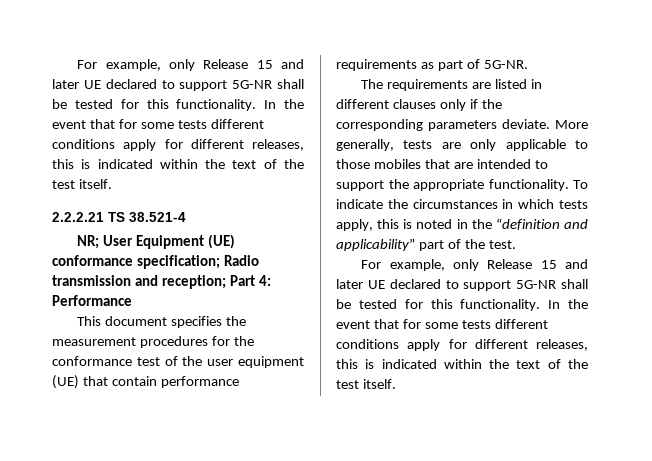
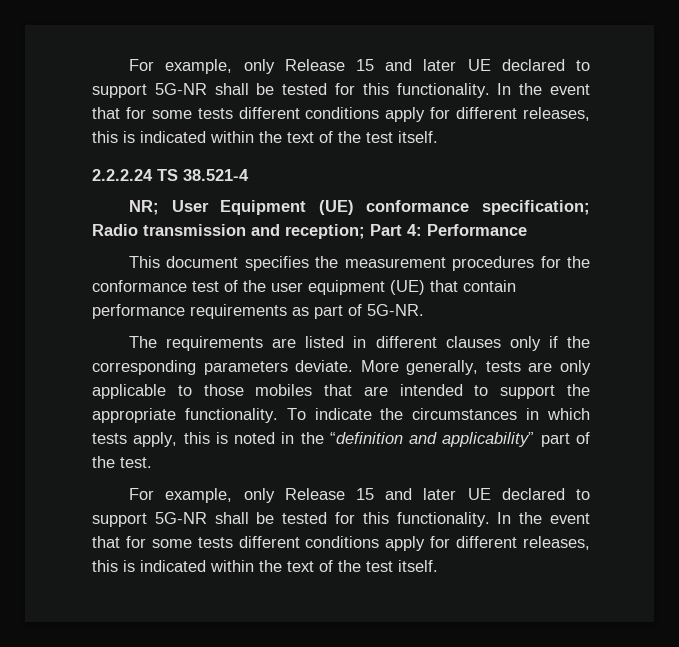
- 2.2.2.21 TS 38.521-4
+ 2.2.2.24 TS 38.521-4

